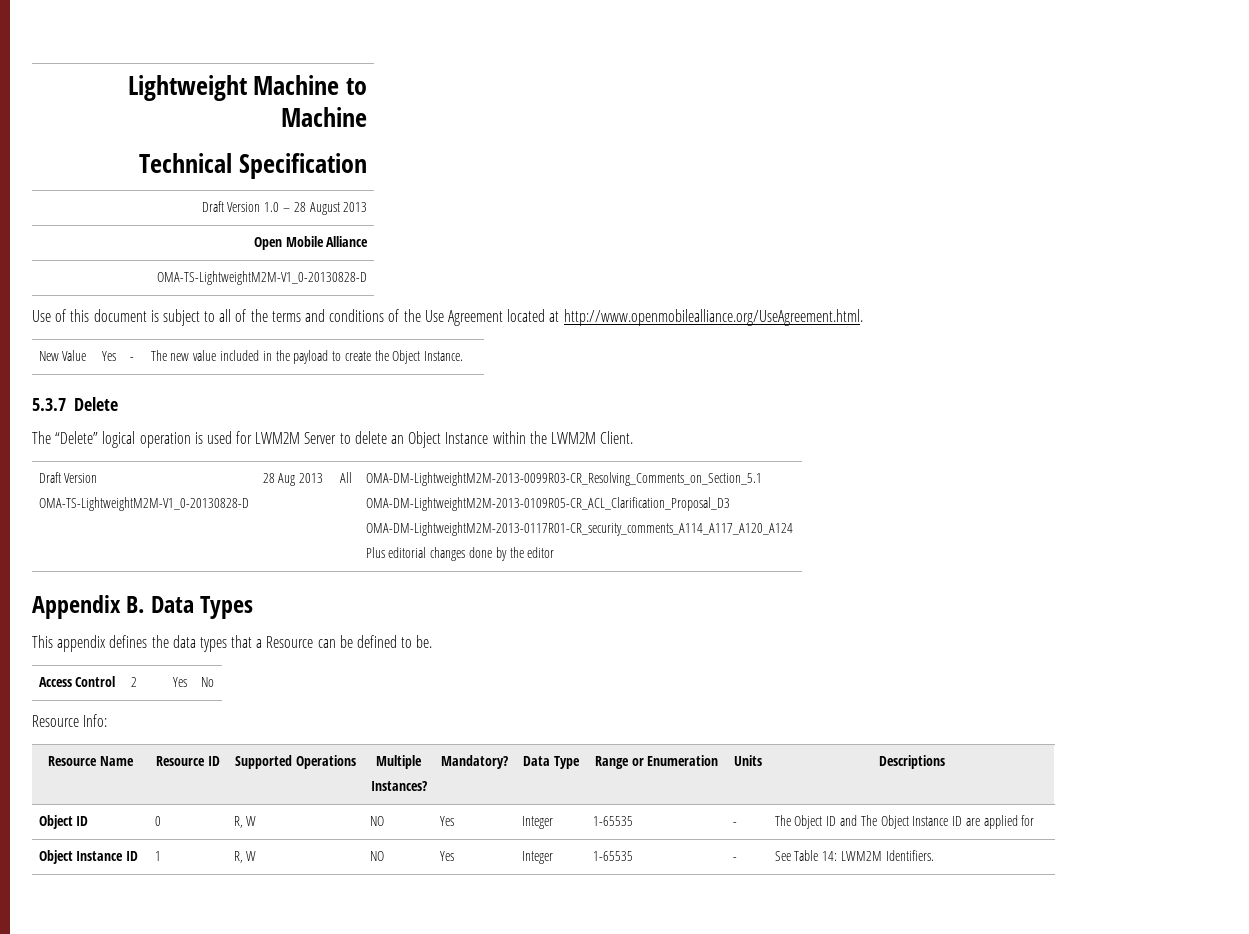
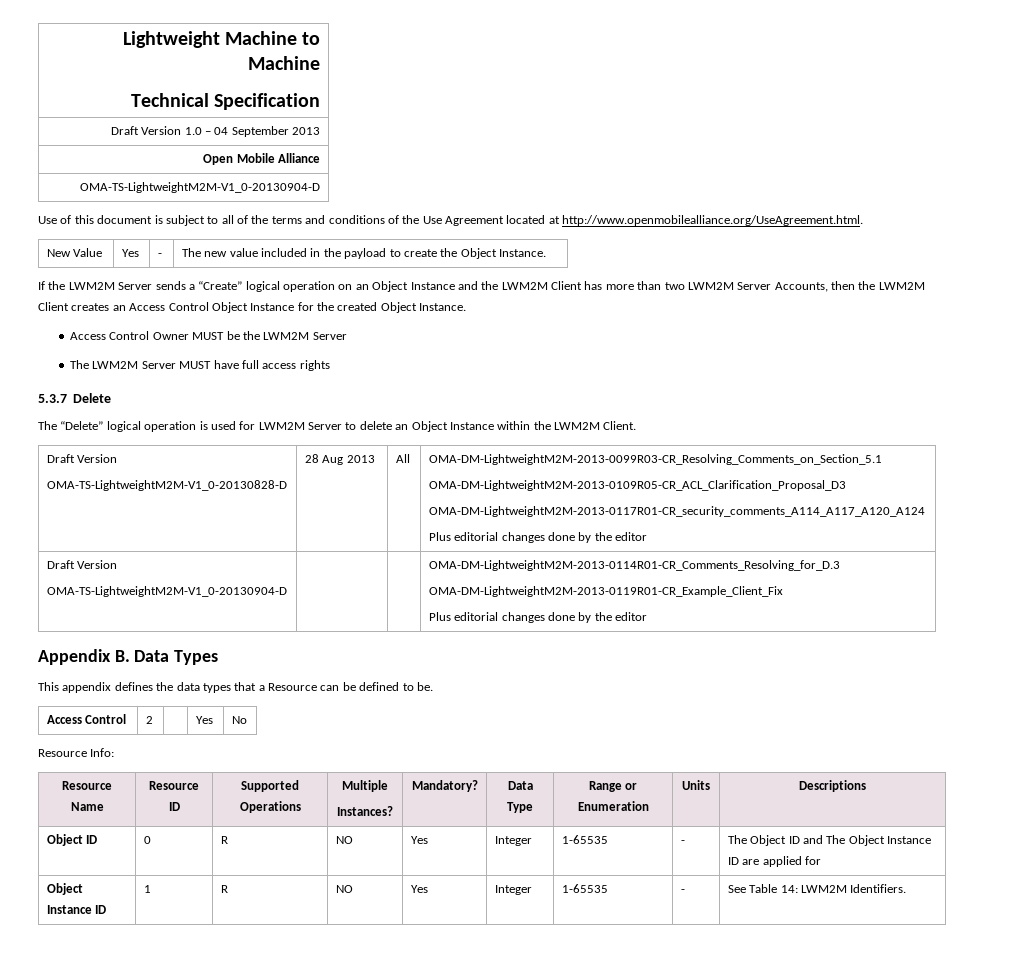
- Draft Version 1.0 – 28 August 2013
+ Draft Version 1.0 – 04 September 2013
  Open Mobile Alliance
- OMA-TS-LightweightM2M-V1_0-20130828-D
+ OMA-TS-LightweightM2M-V1_0-20130904-D
+ If the LWM2M Server sends a “Create” logical operation on an Object Instance and the LWM2M Client has more than two LWM2M Server Accounts, then the LWM2M Client creates an Access Control Object Instance for the created Object Instance.
+ Access Control Owner MUST be the LWM2M Server
+ The LWM2M Server MUST have full access rights
  The “Delete” logical operation is used for LWM2M Server to delete an Object Instance within the LWM2M Client.
  Draft Version
  OMA-TS-LightweightM2M-V1_0-20130828-D | 28 Aug 2013 | All | OMA-DM-LightweightM2M-2013-0099R03-CR_Resolving_Comments_on_Section_5.1
  OMA-DM-LightweightM2M-2013-0109R05-CR_ACL_Clarification_Proposal_D3
  OMA-DM-LightweightM2M-2013-0117R01-CR_security_comments_A114_A117_A120_A124
+ Plus editorial changes done by the editor
+ Draft Version
+ OMA-TS-LightweightM2M-V1_0-20130904-D | | | OMA-DM-LightweightM2M-2013-0114R01-CR_Comments_Resolving_for_D.3
+ OMA-DM-LightweightM2M-2013-0119R01-CR_Example_Client_Fix
- Object ID | 0 | R, W | NO | Yes | Integer | 1-65535 | - | The Object ID and The Object Instance ID are applied for
+ Object ID | 0 | R | NO | Yes | Integer | 1-65535 | - | The Object ID and The Object Instance ID are applied for
- Object Instance ID | 1 | R, W | NO | Yes | Integer | 1-65535 | - | See Table 14: LWM2M Identifiers.
+ Object Instance ID | 1 | R | NO | Yes | Integer | 1-65535 | - | See Table 14: LWM2M Identifiers.

